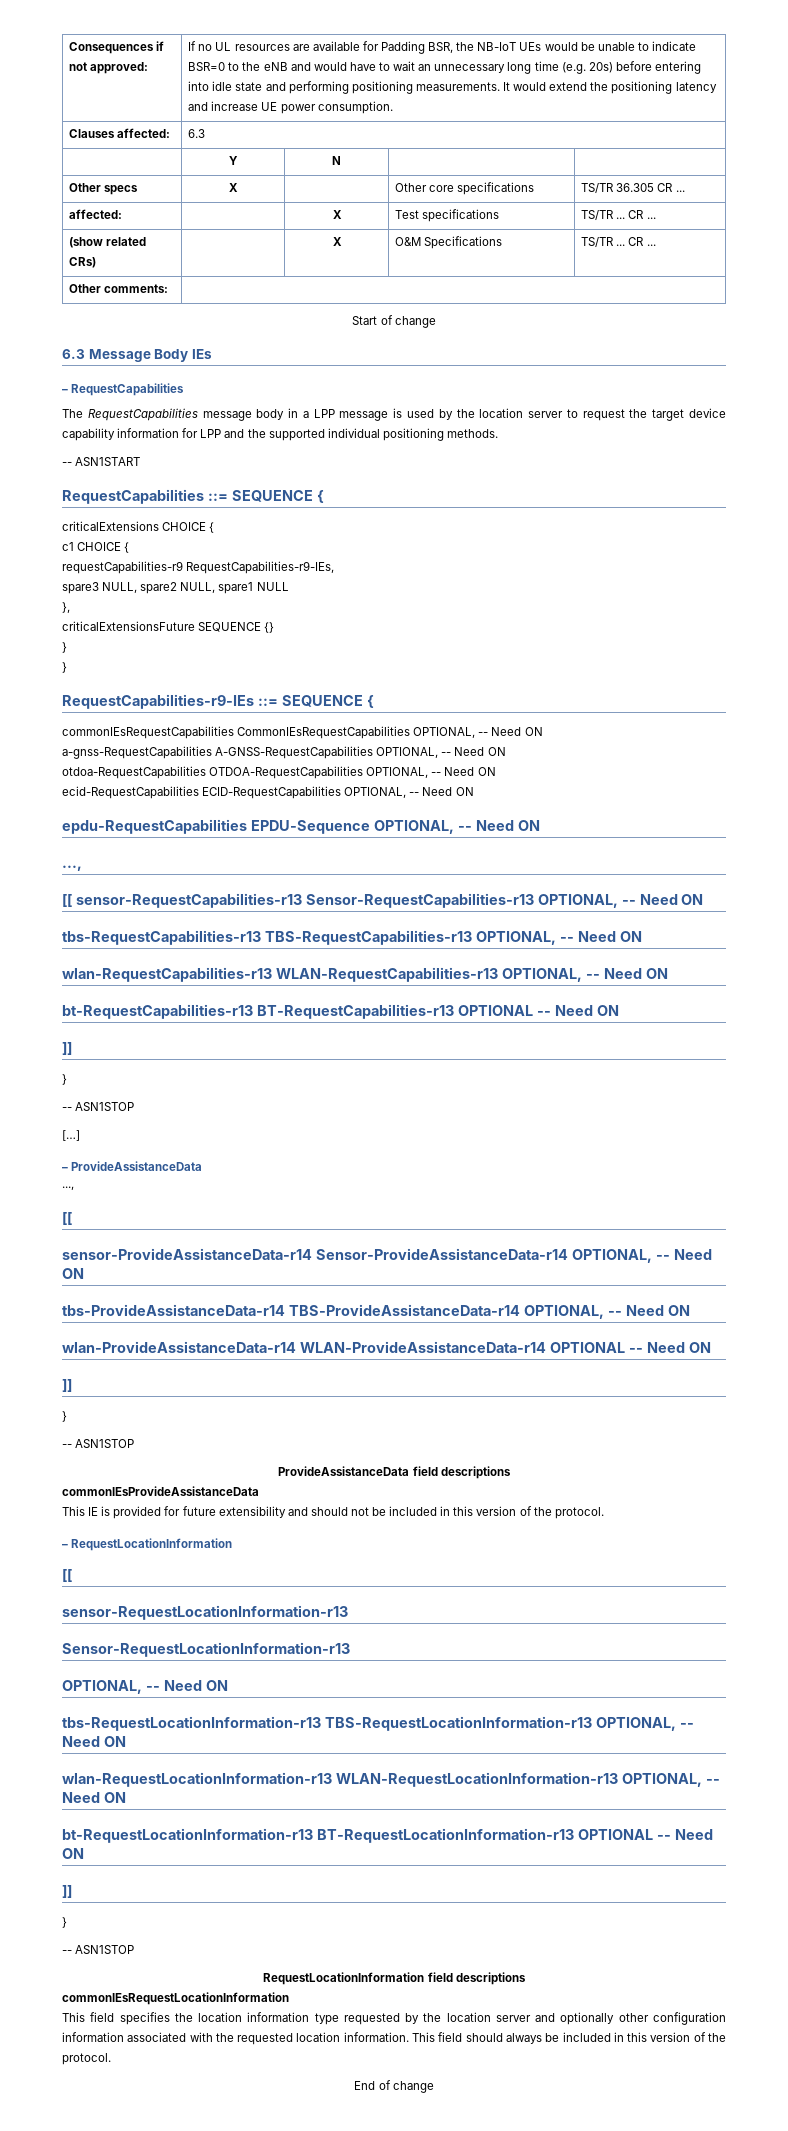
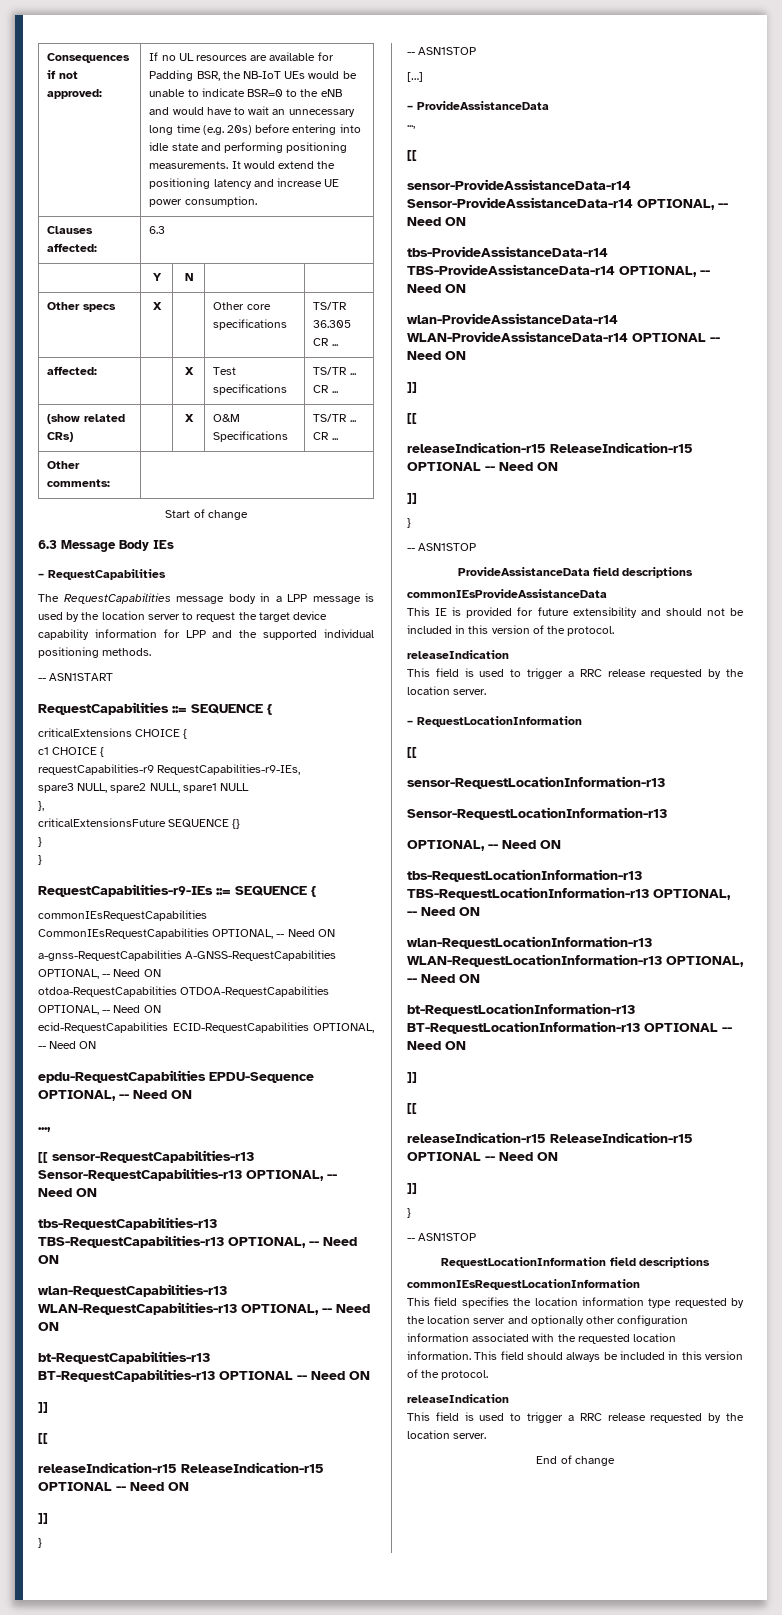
  bt-RequestCapabilities-r13 BT-RequestCapabilities-r13 OPTIONAL -- Need ON
+ ]]
+ [[
+ releaseIndication-r15 ReleaseIndication-r15 OPTIONAL -- Need ON
  wlan-ProvideAssistanceData-r14 WLAN-ProvideAssistanceData-r14 OPTIONAL -- Need ON
+ ]]
+ [[
+ releaseIndication-r15 ReleaseIndication-r15 OPTIONAL -- Need ON
  This IE is provided for future extensibility and should not be included in this version of the protocol.
+ releaseIndication
+ This field is used to trigger a RRC release requested by the location server.
  bt-RequestLocationInformation-r13 BT-RequestLocationInformation-r13 OPTIONAL -- Need ON
+ ]]
+ [[
+ releaseIndication-r15 ReleaseIndication-r15 OPTIONAL -- Need ON
  This field should always be included in this version of the protocol.
+ releaseIndication
+ This field is used to trigger a RRC release requested by the location server.

